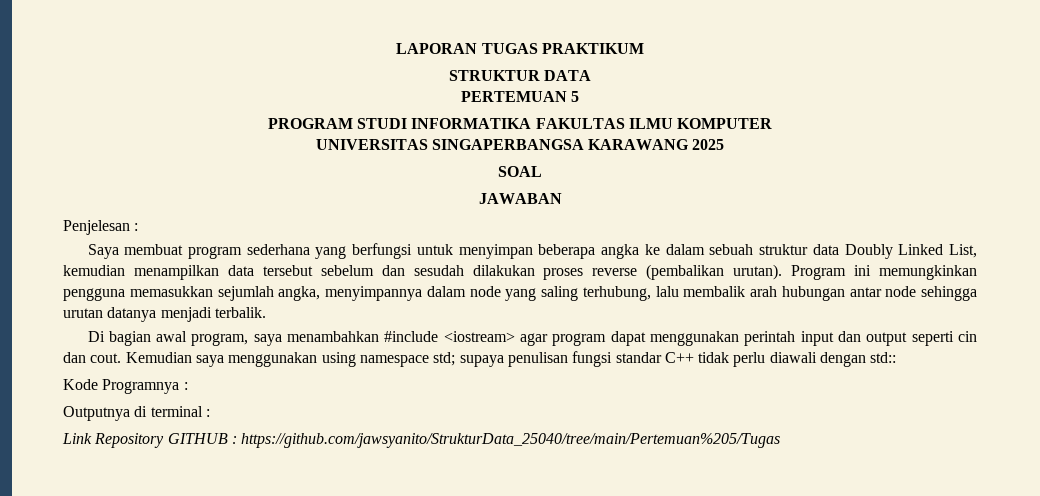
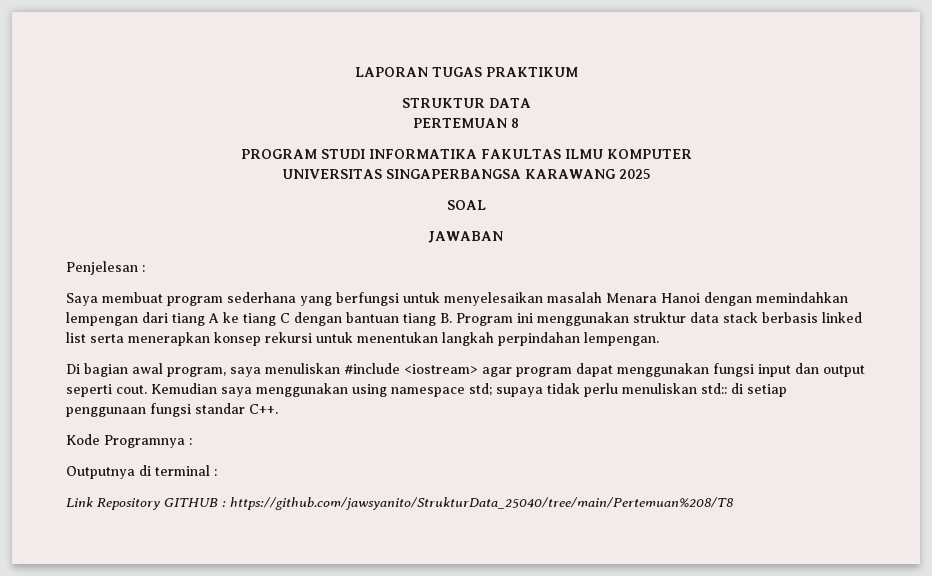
- PERTEMUAN 5
+ PERTEMUAN 8
- Saya membuat program sederhana yang berfungsi untuk menyimpan beberapa angka ke dalam sebuah struktur data Doubly Linked List, kemudian menampilkan data tersebut sebelum dan sesudah dilakukan proses reverse (pembalikan urutan). Program ini memungkinkan pengguna memasukkan sejumlah angka, menyimpannya dalam node yang saling terhubung, lalu membalik arah hubungan antar node sehingga urutan datanya menjadi terbalik.
+ Saya membuat program sederhana yang berfungsi untuk menyelesaikan masalah Menara Hanoi dengan memindahkan lempengan dari tiang A ke tiang C dengan bantuan tiang B. Program ini menggunakan struktur data stack berbasis linked list serta menerapkan konsep rekursi untuk menentukan langkah perpindahan lempengan.
- Di bagian awal program, saya menambahkan #include <iostream> agar program dapat menggunakan perintah input dan output seperti cin dan cout.
+ Di bagian awal program, saya menuliskan #include <iostream> agar program dapat menggunakan fungsi input dan output seperti cout.
- Kemudian saya menggunakan using namespace std; supaya penulisan fungsi standar C++ tidak perlu diawali dengan std::
+ Kemudian saya menggunakan using namespace std; supaya tidak perlu menuliskan std:: di setiap penggunaan fungsi standar C++.
- Link Repository GITHUB : https://github.com/jawsyanito/StrukturData_25040/tree/main/Pertemuan%205/Tugas
+ Link Repository GITHUB : https://github.com/jawsyanito/StrukturData_25040/tree/main/Pertemuan%208/T8

